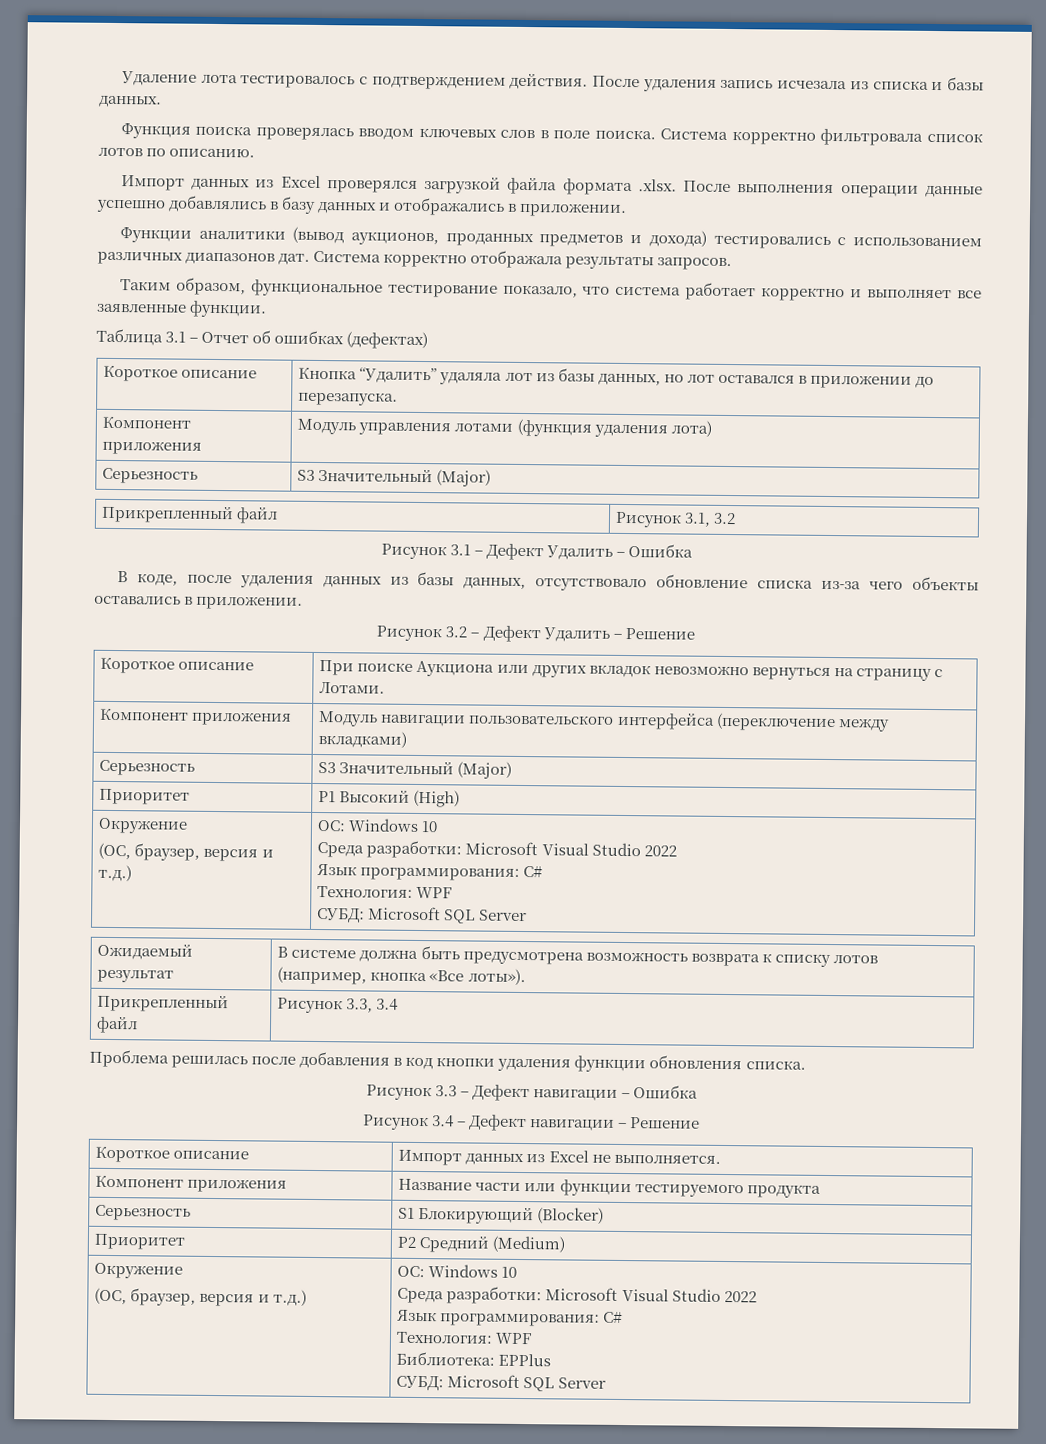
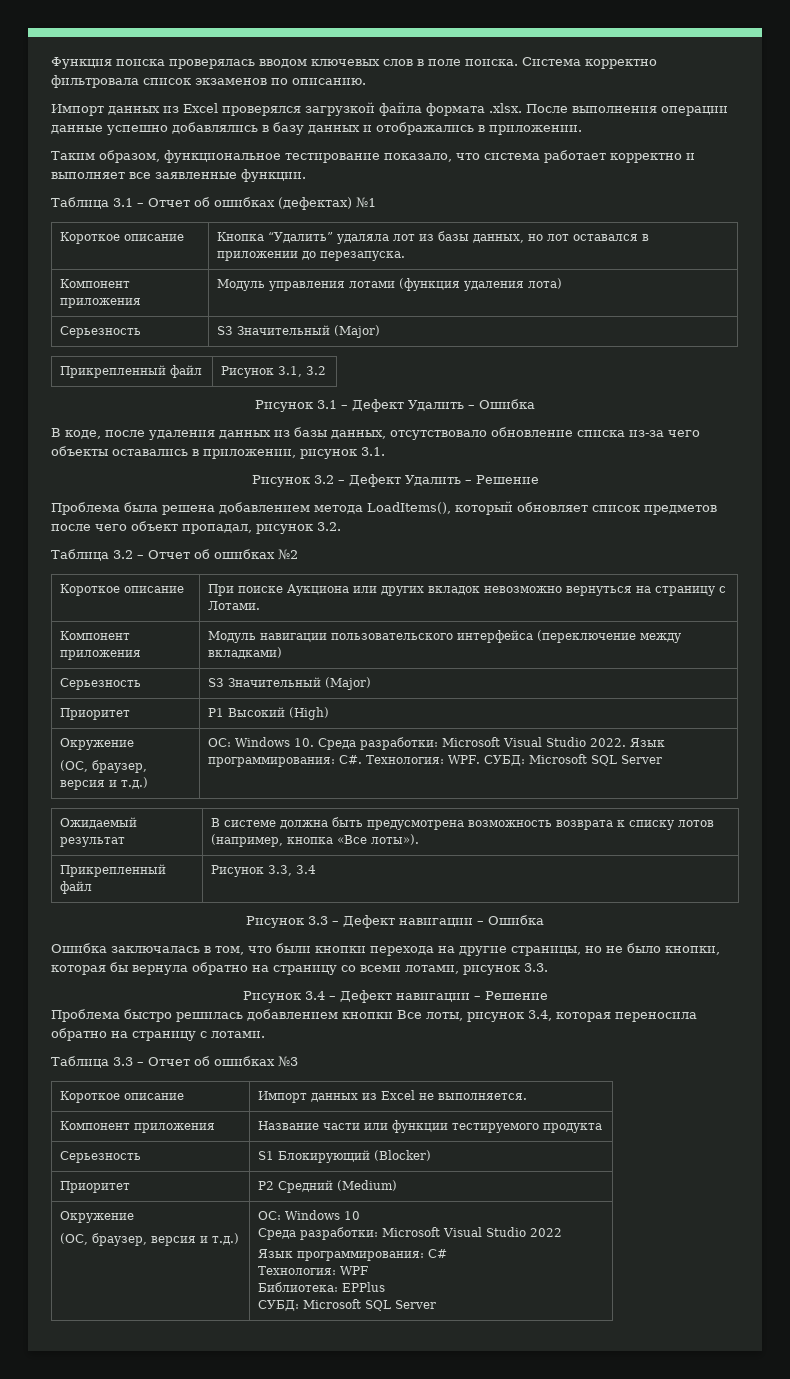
- Удаление лота тестировалось с подтверждением действия. После удаления запись исчезала из списка и базы данных.
- Система корректно фильтровала список лотов по описанию.
+ Система корректно фильтровала список экзаменов по описанию.
- Функции аналитики (вывод аукционов, проданных предметов и дохода) тестировались с использованием различных диапазонов дат. Система корректно отображала результаты запросов.
- Таблица 3.1 – Отчет об ошибках (дефектах)
+ Таблица 3.1 – Отчет об ошибках (дефектах) №1
- В коде, после удаления данных из базы данных, отсутствовало обновление списка из-за чего объекты оставались в приложении.
+ В коде, после удаления данных из базы данных, отсутствовало обновление списка из-за чего объекты оставались в приложении, рисунок 3.1.
+ Проблема была решена добавлением метода LoadItems(), который обновляет список предметов после чего объект пропадал, рисунок 3.2.
+ Таблица 3.2 – Отчет об ошибках №2
  Приоритет | P1 Высокий (High)
  Окружение
- (ОС, браузер, версия и т.д.) | ОС: Windows 10
- Среда разработки: Microsoft Visual Studio 2022
- Язык программирования: C#
- Технология: WPF
- СУБД: Microsoft SQL Server
+ (ОС, браузер, версия и т.д.) | ОС: Windows 10. Среда разработки: Microsoft Visual Studio 2022. Язык программирования: C#. Технология: WPF. СУБД: Microsoft SQL Server
- Проблема решилась после добавления в код кнопки удаления функции обновления списка.
+ Ошибка заключалась в том, что были кнопки перехода на другие страницы, но не было кнопки, которая бы вернула обратно на страницу со всеми лотами, рисунок 3.3.
+ Проблема быстро решилась добавлением кнопки Все лоты, рисунок 3.4, которая переносила обратно на страницу с лотами.
+ Таблица 3.3 – Отчет об ошибках №3

